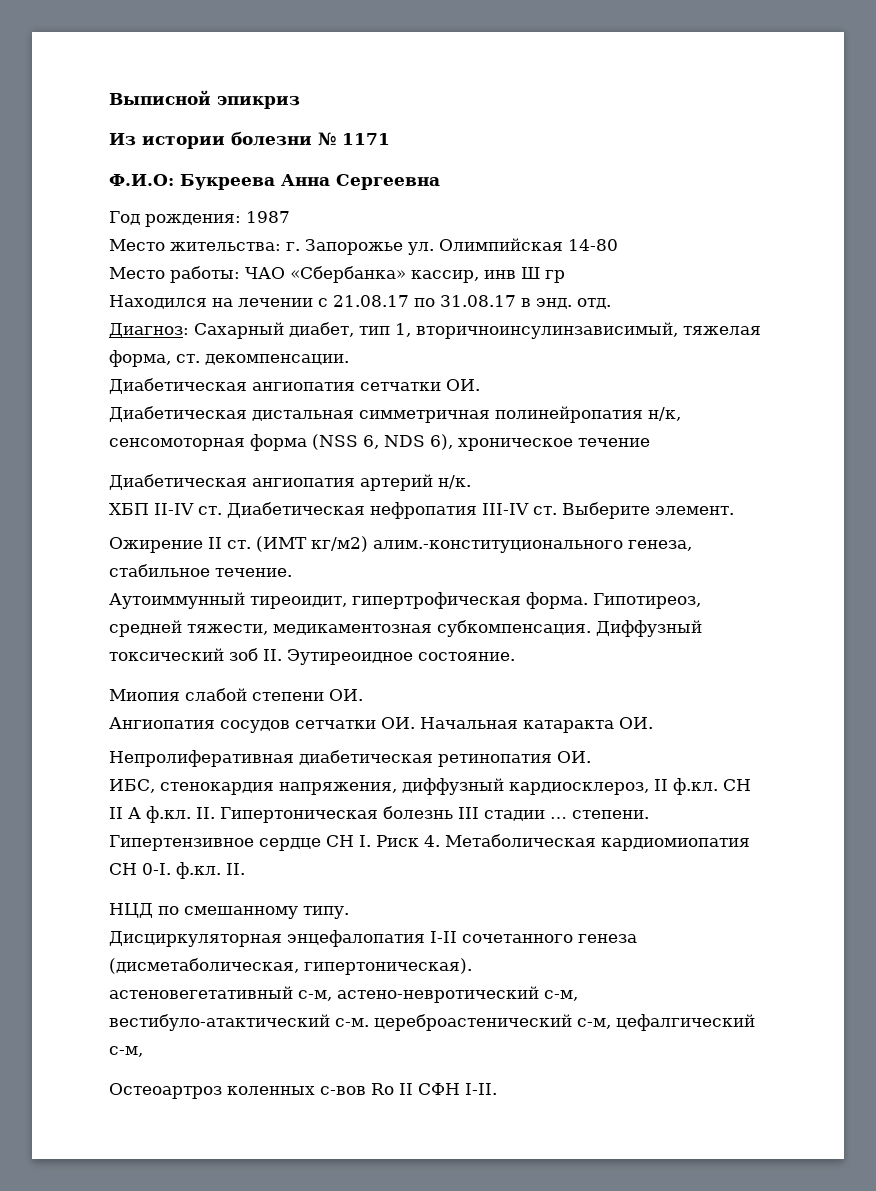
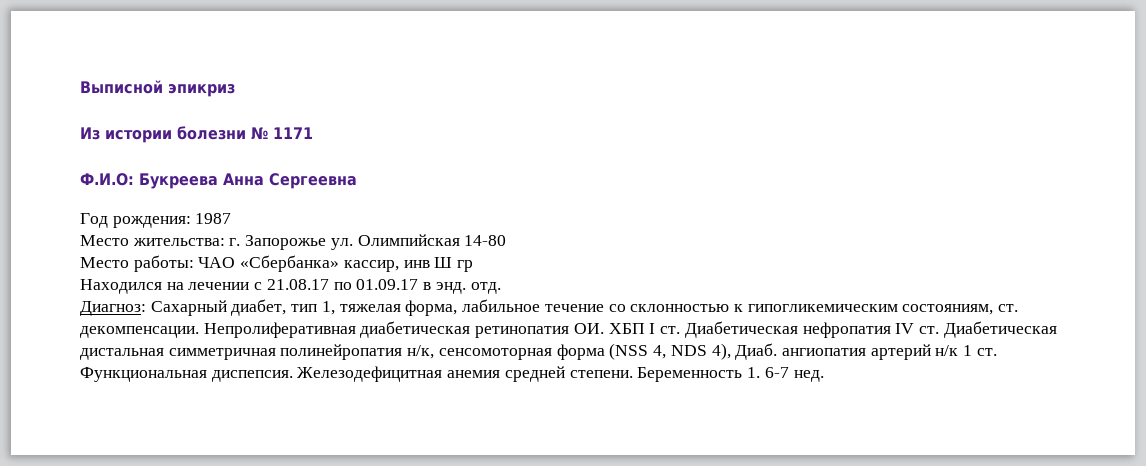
- Находился на лечении с 21.08.17 по 31.08.17 в энд. отд.
+ Находился на лечении с 21.08.17 по 01.09.17 в энд. отд.
- Диагноз: Сахарный диабет, тип 1, вторичноинсулинзависимый, тяжелая форма, ст. декомпенсации.
- Диабетическая ангиопатия сетчатки ОИ.
- Диабетическая дистальная симметричная полинейропатия н/к, сенсомоторная форма (NSS 6, NDS 6), хроническое течение
- Диабетическая ангиопатия артерий н/к.
- ХБП II-IV ст. Диабетическая нефропатия III-IV ст. Выберите элемент.
- Ожирение II ст. (ИМТ кг/м2) алим.-конституционального генеза, стабильное течение.
- Аутоиммунный тиреоидит, гипертрофическая форма. Гипотиреоз, средней тяжести, медикаментозная субкомпенсация. Диффузный токсический зоб II. Эутиреоидное состояние.
- Миопия слабой степени ОИ.
- Ангиопатия сосудов сетчатки ОИ. Начальная катаракта ОИ.
- Непролиферативная диабетическая ретинопатия ОИ.
- ИБС, стенокардия напряжения, диффузный кардиосклероз, II ф.кл. СН II А ф.кл. II. Гипертоническая болезнь III стадии … степени. Гипертензивное сердце СН I. Риск 4. Метаболическая кардиомиопатия СН 0-I. ф.кл. II.
- НЦД по смешанному типу.
- Дисциркуляторная энцефалопатия I-II сочетанного генеза (дисметаболическая, гипертоническая).
- астеновегетативный с-м, астено-невротический с-м, вестибуло-атактический с-м. цереброастенический с-м, цефалгический с-м,
- Остеоартроз коленных с-вов Rо II СФН I-II.
+ Диагноз: Сахарный диабет, тип 1, тяжелая форма, лабильное течение со склонностью к гипогликемическим состояниям, ст. декомпенсации. Непролиферативная диабетическая ретинопатия ОИ. ХБП I ст. Диабетическая нефропатия IV ст. Диабетическая дистальная симметричная полинейропатия н/к, сенсомоторная форма (NSS 4, NDS 4), Диаб. ангиопатия артерий н/к 1 ст. Функциональная диспепсия. Железодефицитная анемия средней степени. Беременность 1. 6-7 нед.

